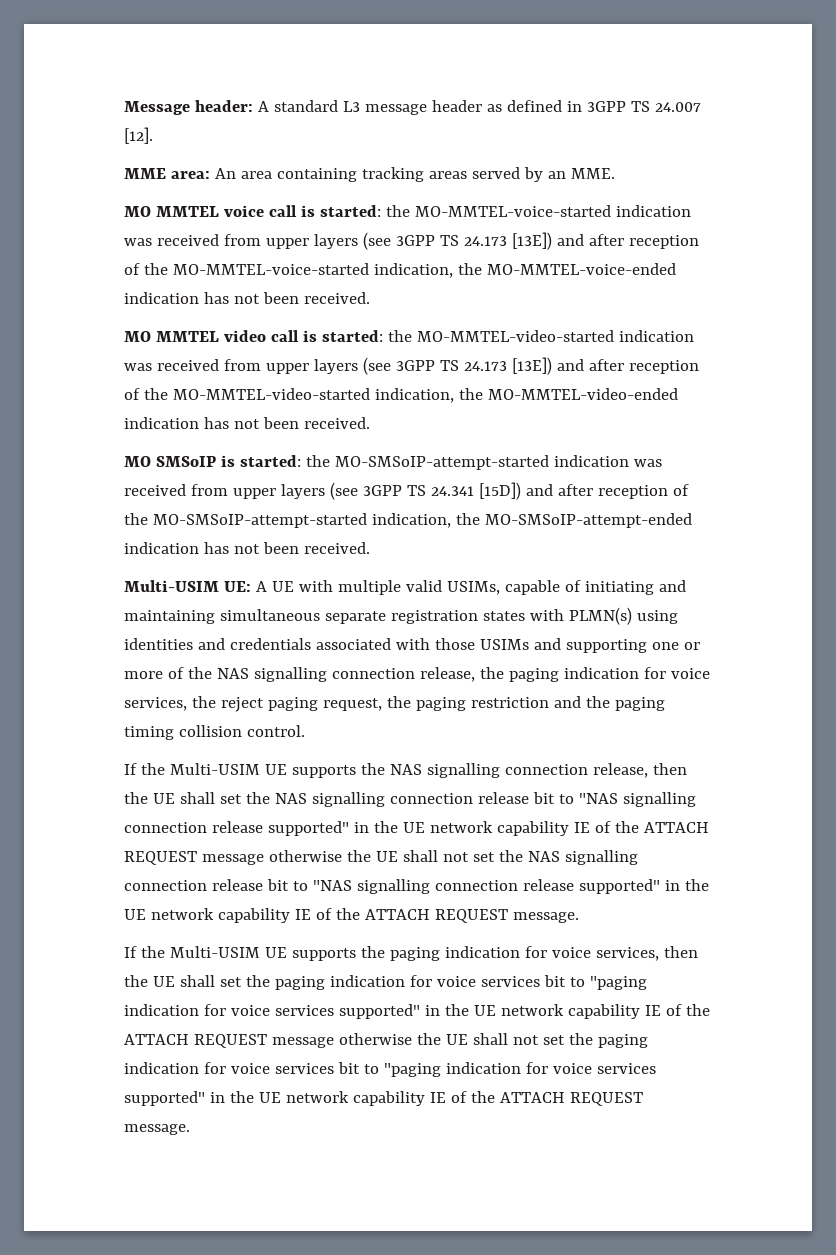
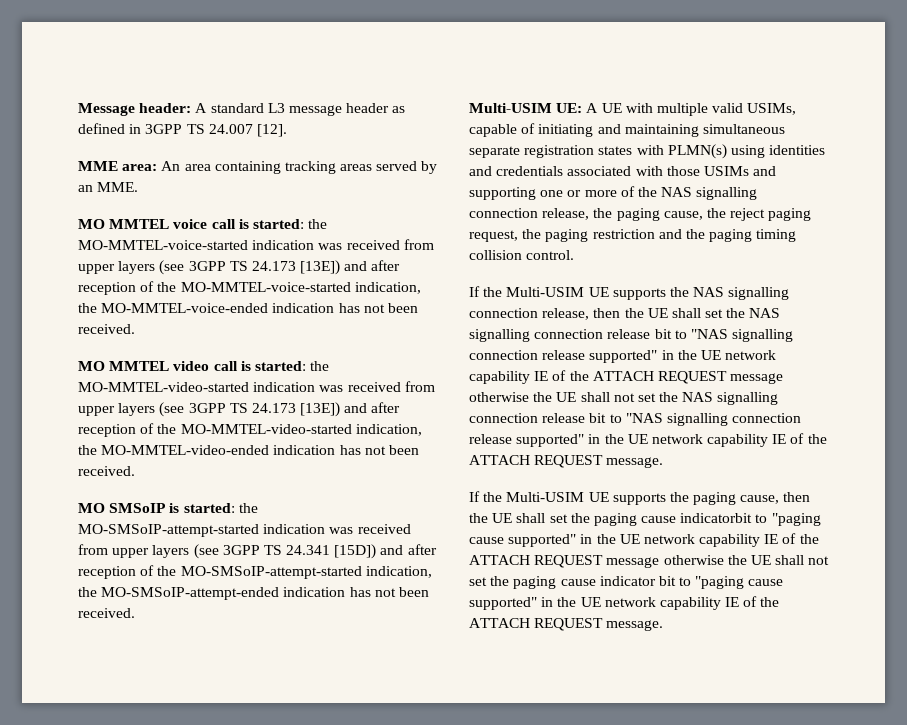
- Multi-USIM UE: A UE with multiple valid USIMs, capable of initiating and maintaining simultaneous separate registration states with PLMN(s) using identities and credentials associated with those USIMs and supporting one or more of the NAS signalling connection release, the paging indication for voice services, the reject paging request, the paging restriction and the paging timing collision control.
+ Multi-USIM UE: A UE with multiple valid USIMs, capable of initiating and maintaining simultaneous separate registration states with PLMN(s) using identities and credentials associated with those USIMs and supporting one or more of the NAS signalling connection release, the paging cause, the reject paging request, the paging restriction and the paging timing collision control.
- If the Multi-USIM UE supports the paging indication for voice services, then the UE shall set the paging indication for voice services bit to "paging indication for voice services supported" in the UE network capability IE of the ATTACH REQUEST message otherwise the UE shall not set the paging indication for voice services bit to "paging indication for voice services supported" in the UE network capability IE of the ATTACH REQUEST message.
+ If the Multi-USIM UE supports the paging cause, then the UE shall set the paging cause indicatorbit to "paging cause supported" in the UE network capability IE of the ATTACH REQUEST message otherwise the UE shall not set the paging cause indicator bit to "paging cause supported" in the UE network capability IE of the ATTACH REQUEST message.

